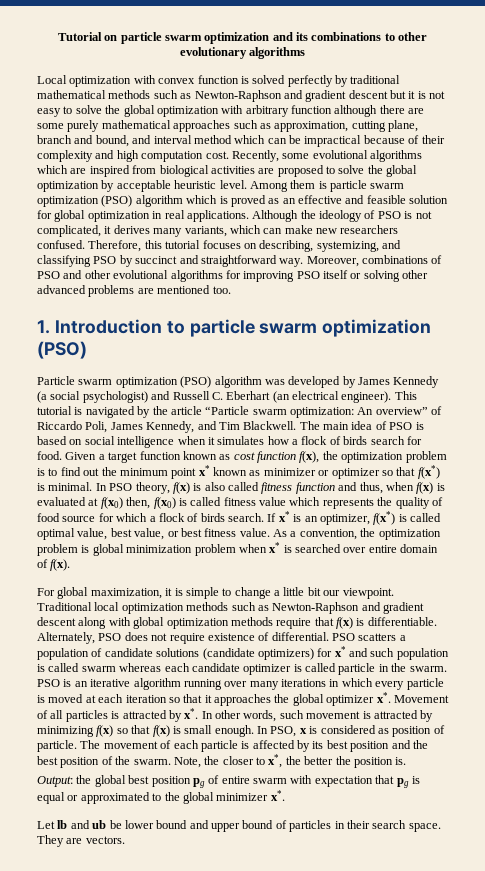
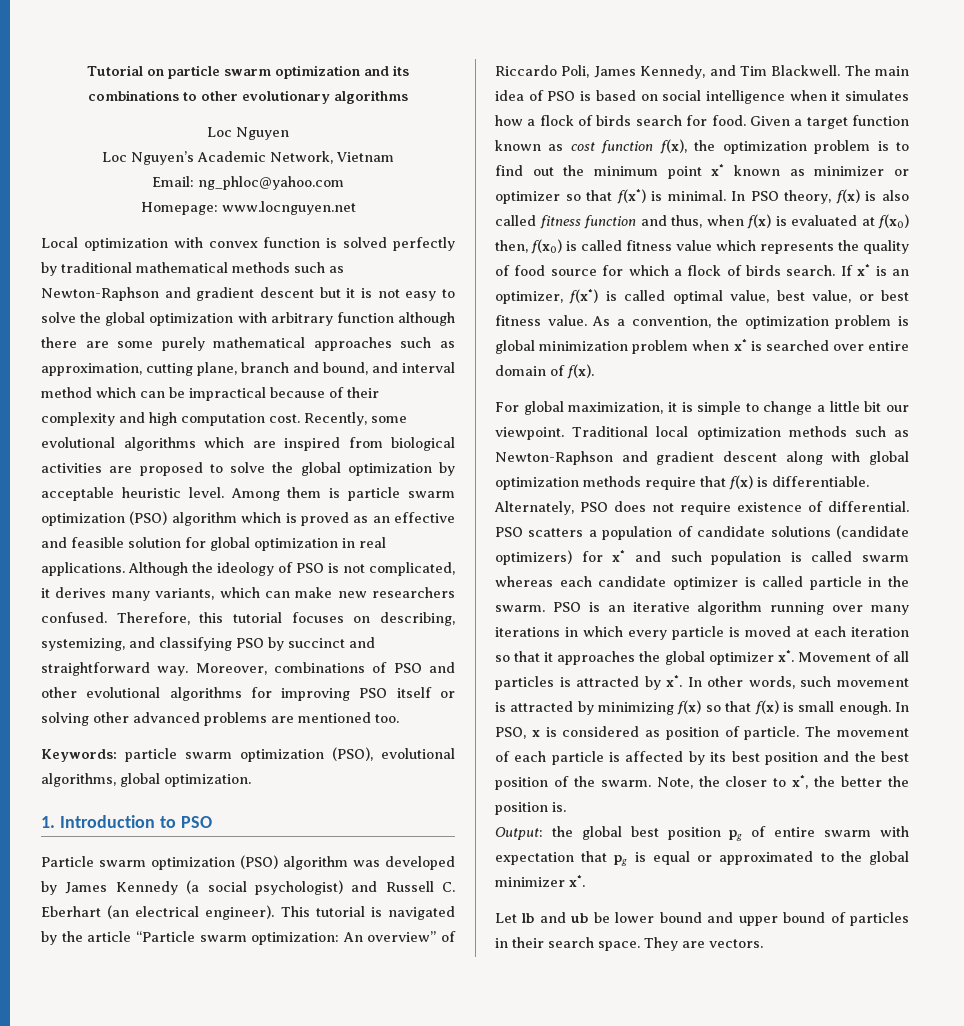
+ Loc Nguyen
+ Loc Nguyen’s Academic Network, Vietnam
+ Email: ng_phloc@yahoo.com
+ Homepage: www.locnguyen.net
+ Keywords: particle swarm optimization (PSO), evolutional algorithms, global optimization.
- 1. Introduction to particle swarm optimization (PSO)
+ 1. Introduction to PSO

